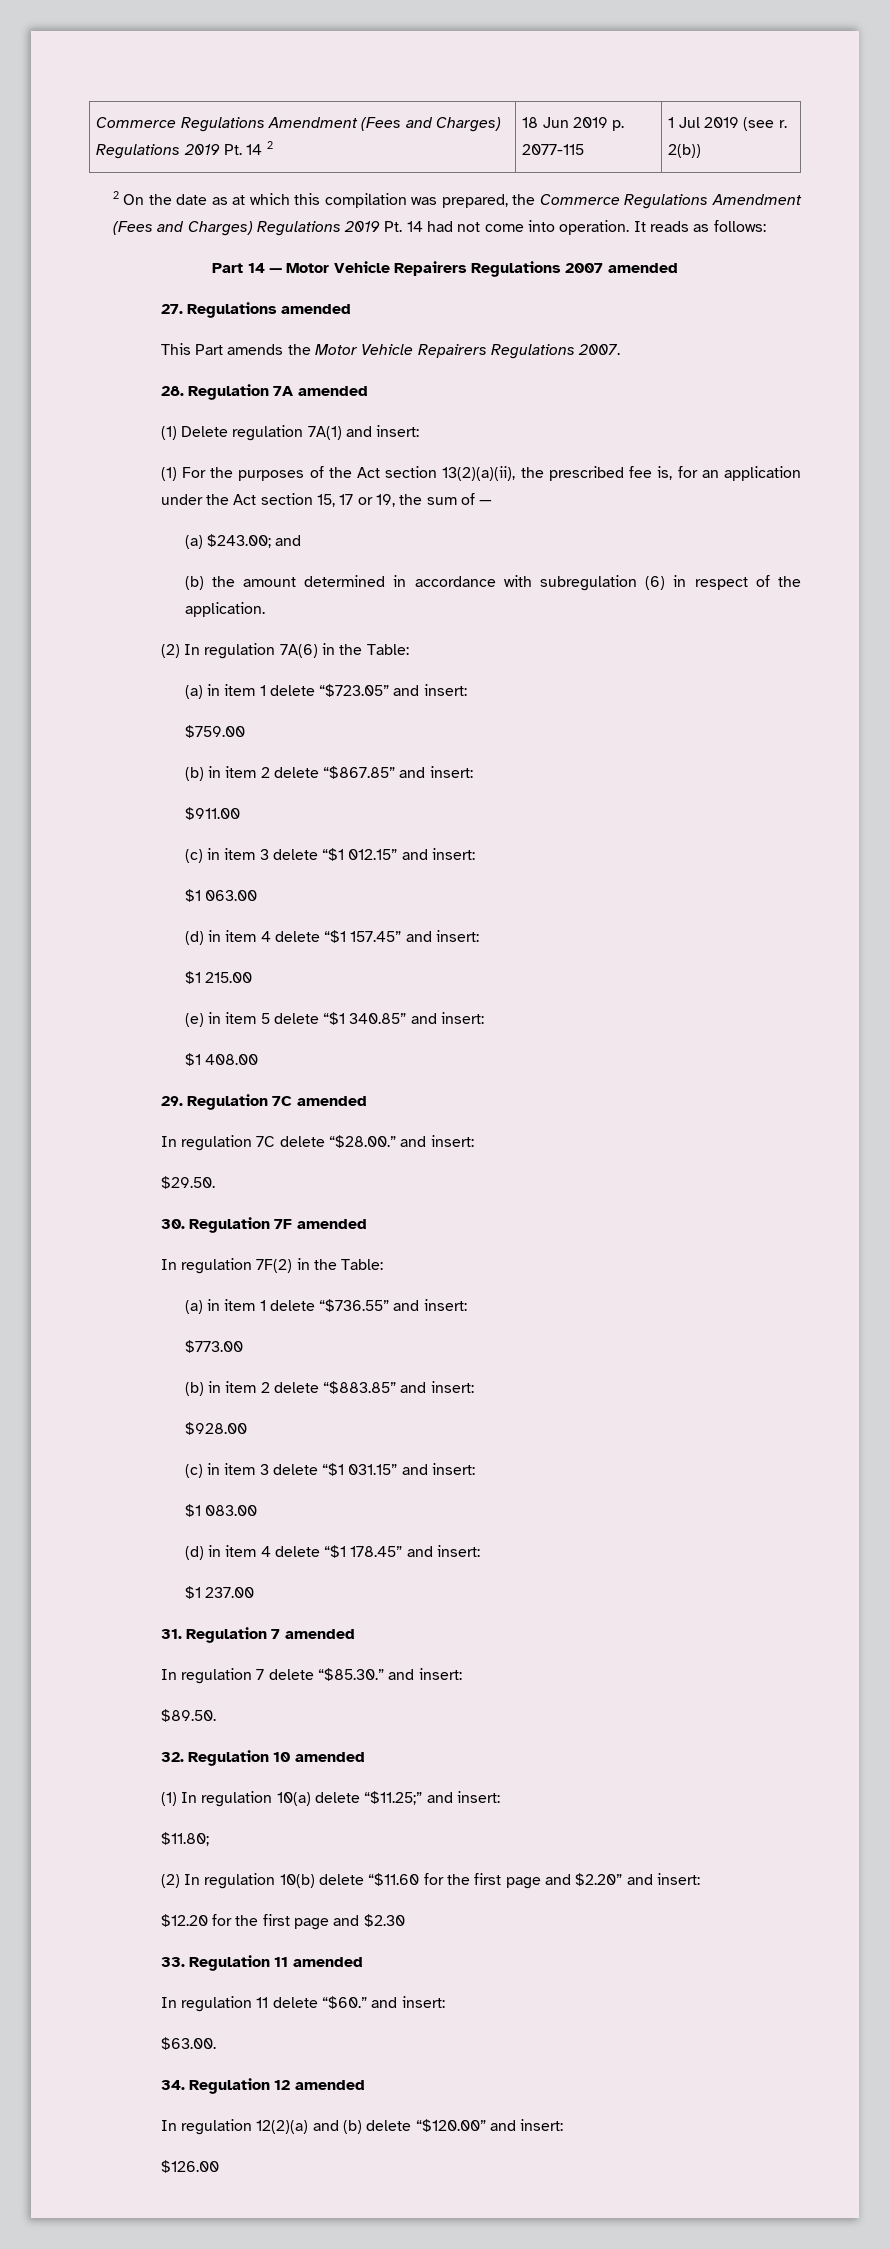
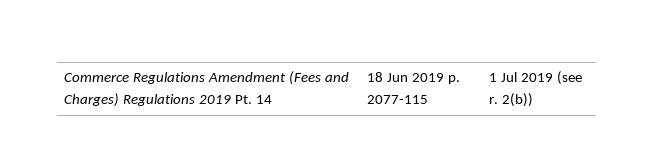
- Commerce Regulations Amendment (Fees and Charges) Regulations 2019 Pt. 14 2 | 18 Jun 2019 p. 2077-115 | 1 Jul 2019 (see r. 2(b))
+ Commerce Regulations Amendment (Fees and Charges) Regulations 2019 Pt. 14 | 18 Jun 2019 p. 2077-115 | 1 Jul 2019 (see r. 2(b))
- 2 On the date as at which this compilation was prepared, the Commerce Regulations Amendment (Fees and Charges) Regulations 2019 Pt. 14 had not come into operation. It reads as follows:
- Part 14 — Motor Vehicle Repairers Regulations 2007 amended
- 27. Regulations amended
- This Part amends the Motor Vehicle Repairers Regulations 2007.
- 28. Regulation 7A amended
- (1) Delete regulation 7A(1) and insert:
- (1) For the purposes of the Act section 13(2)(a)(ii), the prescribed fee is, for an application under the Act section 15, 17 or 19, the sum of —
- (a) $243.00; and
- (b) the amount determined in accordance with subregulation (6) in respect of the application.
- (2) In regulation 7A(6) in the Table:
- (a) in item 1 delete “$723.05” and insert:
- $759.00
- (b) in item 2 delete “$867.85” and insert:
- $911.00
- (c) in item 3 delete “$1 012.15” and insert:
- $1 063.00
- (d) in item 4 delete “$1 157.45” and insert:
- $1 215.00
- (e) in item 5 delete “$1 340.85” and insert:
- $1 408.00
- 29. Regulation 7C amended
- In regulation 7C delete “$28.00.” and insert:
- $29.50.
- 30. Regulation 7F amended
- In regulation 7F(2) in the Table:
- (a) in item 1 delete “$736.55” and insert:
- $773.00
- (b) in item 2 delete “$883.85” and insert:
- $928.00
- (c) in item 3 delete “$1 031.15” and insert:
- $1 083.00
- (d) in item 4 delete “$1 178.45” and insert:
- $1 237.00
- 31. Regulation 7 amended
- In regulation 7 delete “$85.30.” and insert:
- $89.50.
- 32. Regulation 10 amended
- (1) In regulation 10(a) delete “$11.25;” and insert:
- $11.80;
- (2) In regulation 10(b) delete “$11.60 for the first page and $2.20” and insert:
- $12.20 for the first page and $2.30
- 33. Regulation 11 amended
- In regulation 11 delete “$60.” and insert:
- $63.00.
- 34. Regulation 12 amended
- In regulation 12(2)(a) and (b) delete “$120.00” and insert:
- $126.00

